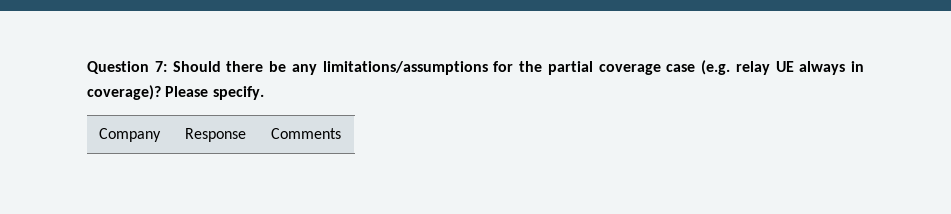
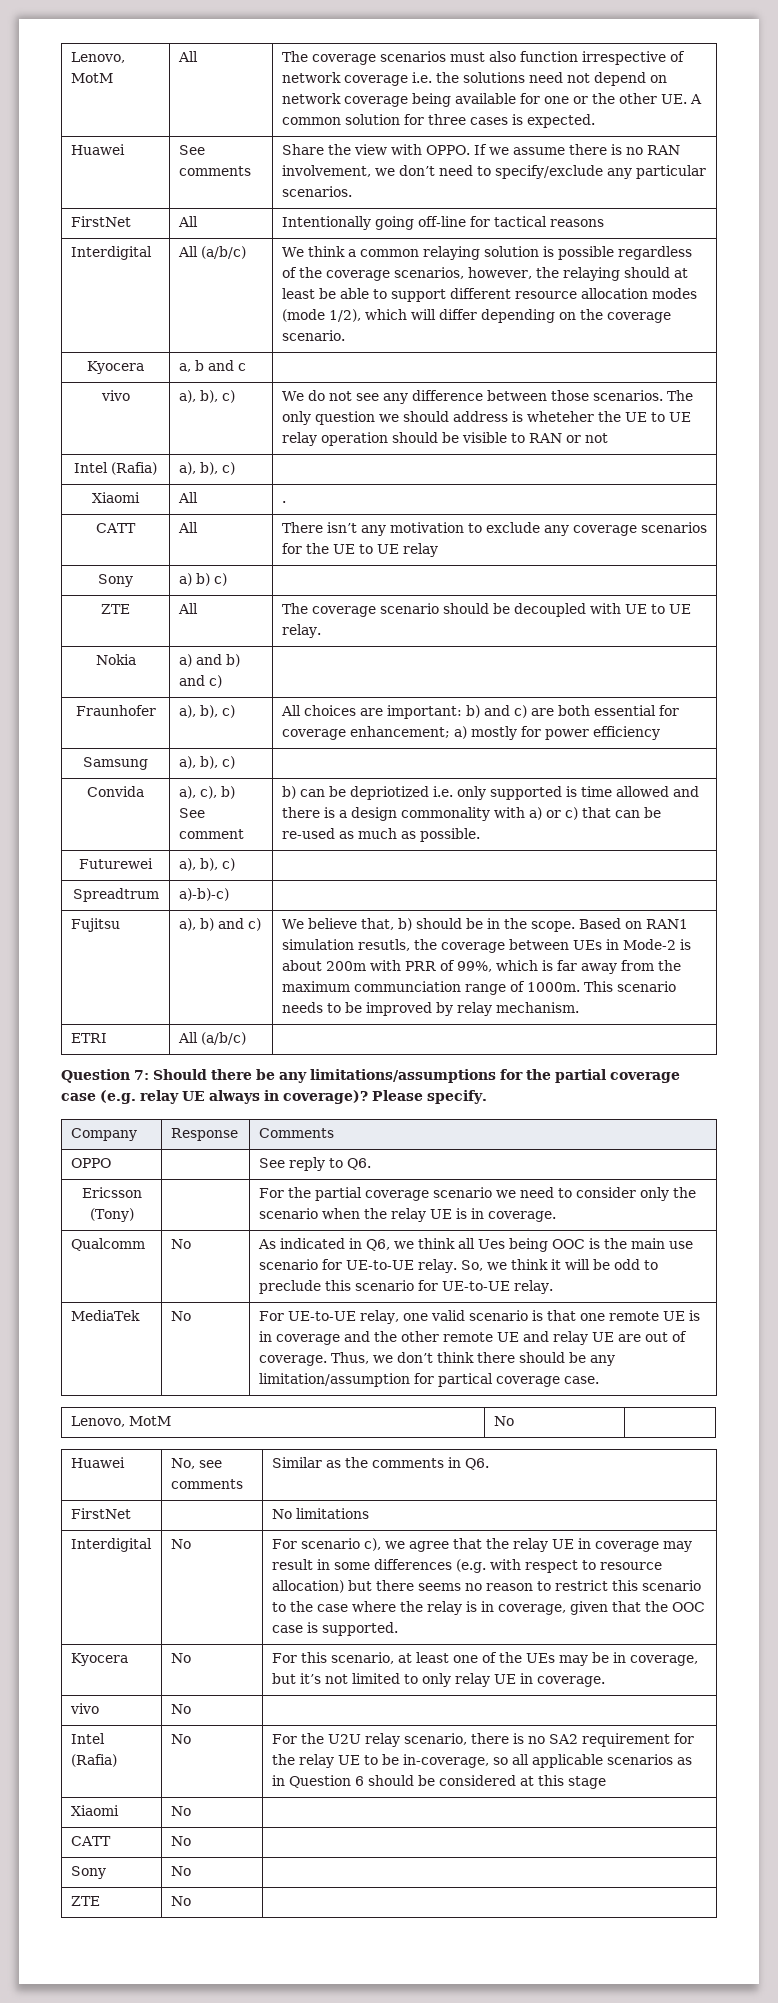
+ Lenovo, MotM | All | The coverage scenarios must also function irrespective of network coverage i.e. the solutions need not depend on network coverage being available for one or the other UE. A common solution for three cases is expected.
+ Huawei | See comments | Share the view with OPPO. If we assume there is no RAN involvement, we don’t need to specify/exclude any particular scenarios.
+ FirstNet | All | Intentionally going off-line for tactical reasons
+ Interdigital | All (a/b/c) | We think a common relaying solution is possible regardless of the coverage scenarios, however, the relaying should at least be able to support different resource allocation modes (mode 1/2), which will differ depending on the coverage scenario.
+ Kyocera | a, b and c |
+ vivo | a), b), c) | We do not see any difference between those scenarios. The only question we should address is wheteher the UE to UE relay operation should be visible to RAN or not
+ Intel (Rafia) | a), b), c) |
+ Xiaomi | All | .
+ CATT | All | There isn’t any motivation to exclude any coverage scenarios for the UE to UE relay
+ Sony | a) b) c) |
+ ZTE | All | The coverage scenario should be decoupled with UE to UE relay.
+ Nokia | a) and b) and c) |
+ Fraunhofer | a), b), c) | All choices are important: b) and c) are both essential for coverage enhancement; a) mostly for power efficiency
+ Samsung | a), b), c) |
+ Convida | a), c), b) See comment | b) can be depriotized i.e. only supported is time allowed and there is a design commonality with a) or c) that can be re-used as much as possible.
+ Futurewei | a), b), c) |
+ Spreadtrum | a)-b)-c) |
+ Fujitsu | a), b) and c) | We believe that, b) should be in the scope. Based on RAN1 simulation resutls, the coverage between UEs in Mode-2 is about 200m with PRR of 99%, which is far away from the maximum communciation range of 1000m. This scenario needs to be improved by relay mechanism.
+ ETRI | All (a/b/c) |
+ OPPO | | See reply to Q6.
+ Ericsson (Tony) | | For the partial coverage scenario we need to consider only the scenario when the relay UE is in coverage.
+ Qualcomm | No | As indicated in Q6, we think all Ues being OOC is the main use scenario for UE-to-UE relay. So, we think it will be odd to preclude this scenario for UE-to-UE relay.
+ MediaTek | No | For UE-to-UE relay, one valid scenario is that one remote UE is in coverage and the other remote UE and relay UE are out of coverage. Thus, we don’t think there should be any limitation/assumption for partical coverage case.
+ Lenovo, MotM | No |
+ Huawei | No, see comments | Similar as the comments in Q6.
+ FirstNet | | No limitations
+ Interdigital | No | For scenario c), we agree that the relay UE in coverage may result in some differences (e.g. with respect to resource allocation) but there seems no reason to restrict this scenario to the case where the relay is in coverage, given that the OOC case is supported.
+ Kyocera | No | For this scenario, at least one of the UEs may be in coverage, but it’s not limited to only relay UE in coverage.
+ vivo | No |
+ Intel (Rafia) | No | For the U2U relay scenario, there is no SA2 requirement for the relay UE to be in-coverage, so all applicable scenarios as in Question 6 should be considered at this stage
+ Xiaomi | No |
+ CATT | No |
+ Sony | No |
+ ZTE | No |

